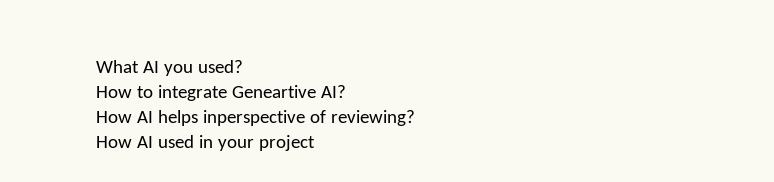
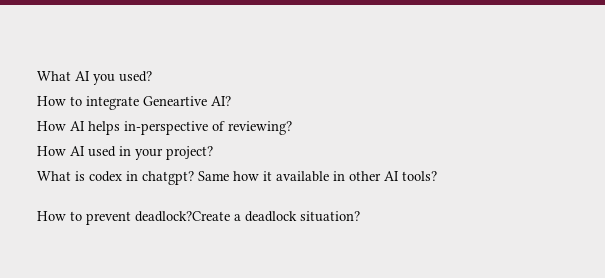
- How AI helps inperspective of reviewing?
+ How AI helps in-perspective of reviewing?
- How AI used in your project
+ How AI used in your project?
+ What is codex in chatgpt? Same how it available in other AI tools?
+ How to prevent deadlock?Create a deadlock situation?

